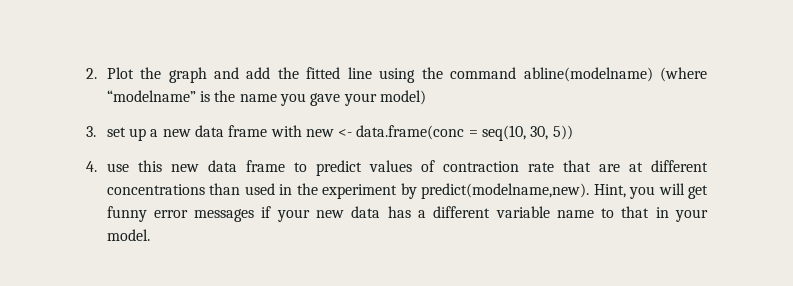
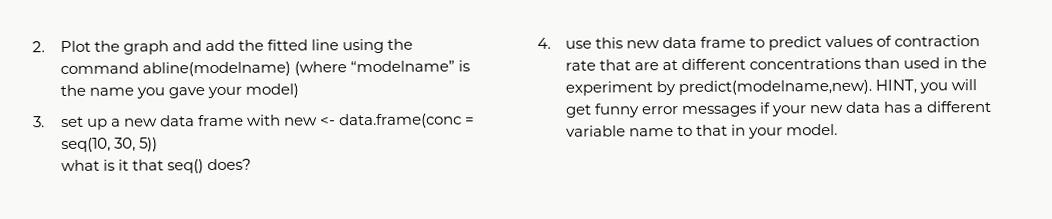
+ what is it that seq() does?
- Hint, you will get funny error messages if your new data has a different variable name to that in your model.
+ HINT, you will get funny error messages if your new data has a different variable name to that in your model.

